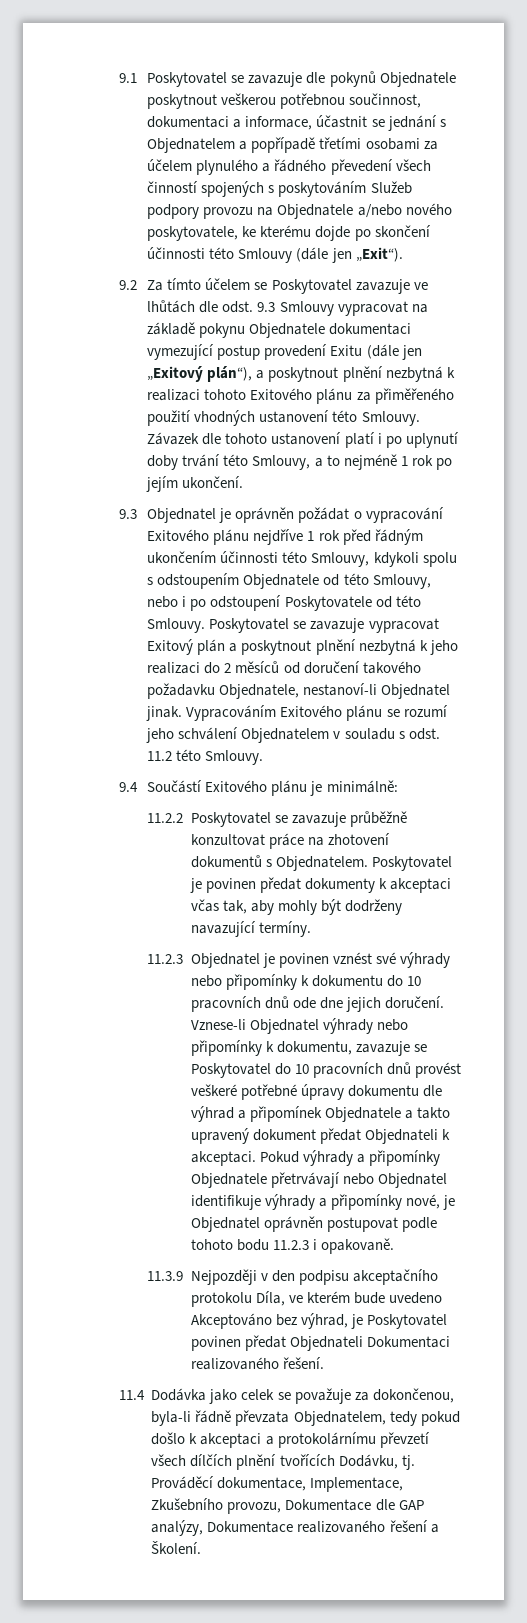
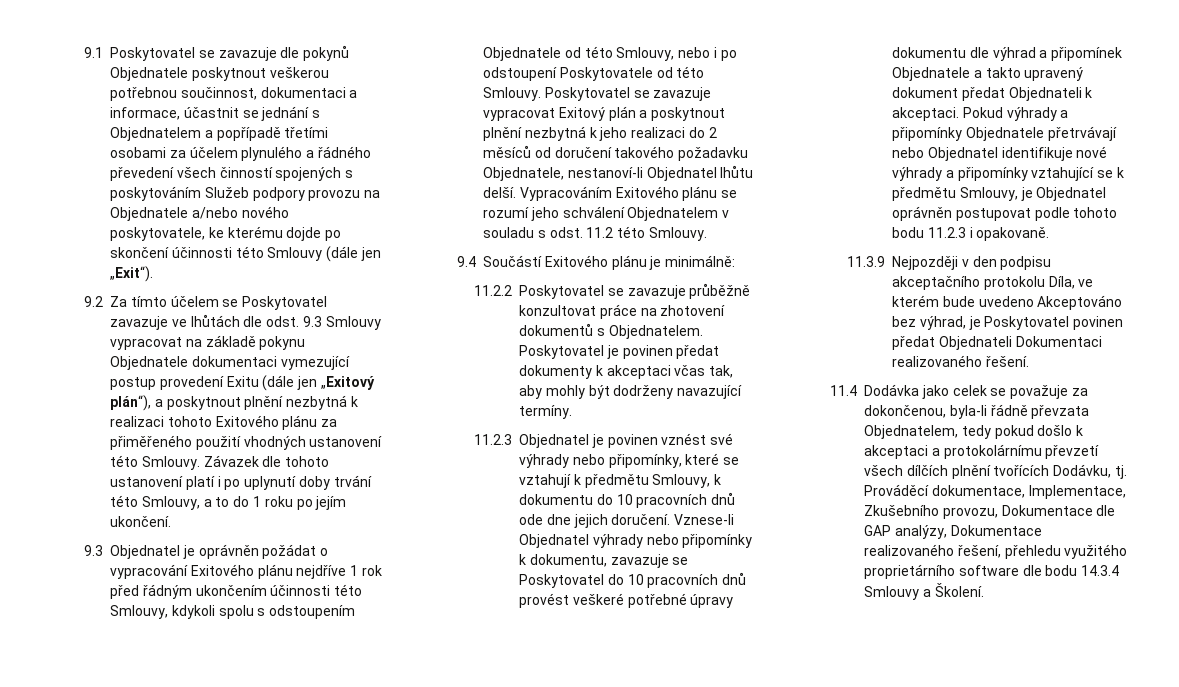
- Závazek dle tohoto ustanovení platí i po uplynutí doby trvání této Smlouvy, a to nejméně 1 rok po jejím ukončení.
+ Závazek dle tohoto ustanovení platí i po uplynutí doby trvání této Smlouvy, a to do 1 roku po jejím ukončení.
- Poskytovatel se zavazuje vypracovat Exitový plán a poskytnout plnění nezbytná k jeho realizaci do 2 měsíců od doručení takového požadavku Objednatele, nestanoví-li Objednatel jinak.
+ Poskytovatel se zavazuje vypracovat Exitový plán a poskytnout plnění nezbytná k jeho realizaci do 2 měsíců od doručení takového požadavku Objednatele, nestanoví-li Objednatel lhůtu delší.
- 11.2.3 Objednatel je povinen vznést své výhrady nebo připomínky k dokumentu do 10 pracovních dnů ode dne jejich doručení.
+ 11.2.3 Objednatel je povinen vznést své výhrady nebo připomínky, které se vztahují k předmětu Smlouvy, k dokumentu do 10 pracovních dnů ode dne jejich doručení.
- Pokud výhrady a připomínky Objednatele přetrvávají nebo Objednatel identifikuje výhrady a připomínky nové, je Objednatel oprávněn postupovat podle tohoto bodu 11.2.3 i opakovaně.
+ Pokud výhrady a připomínky Objednatele přetrvávají nebo Objednatel identifikuje nové výhrady a připomínky vztahující se k předmětu Smlouvy, je Objednatel oprávněn postupovat podle tohoto bodu 11.2.3 i opakovaně.
- Prováděcí dokumentace, Implementace, Zkušebního provozu, Dokumentace dle GAP analýzy, Dokumentace realizovaného řešení a Školení.
+ Prováděcí dokumentace, Implementace, Zkušebního provozu, Dokumentace dle GAP analýzy, Dokumentace realizovaného řešení, přehledu využitého proprietárního software dle bodu 14.3.4 Smlouvy a Školení.

